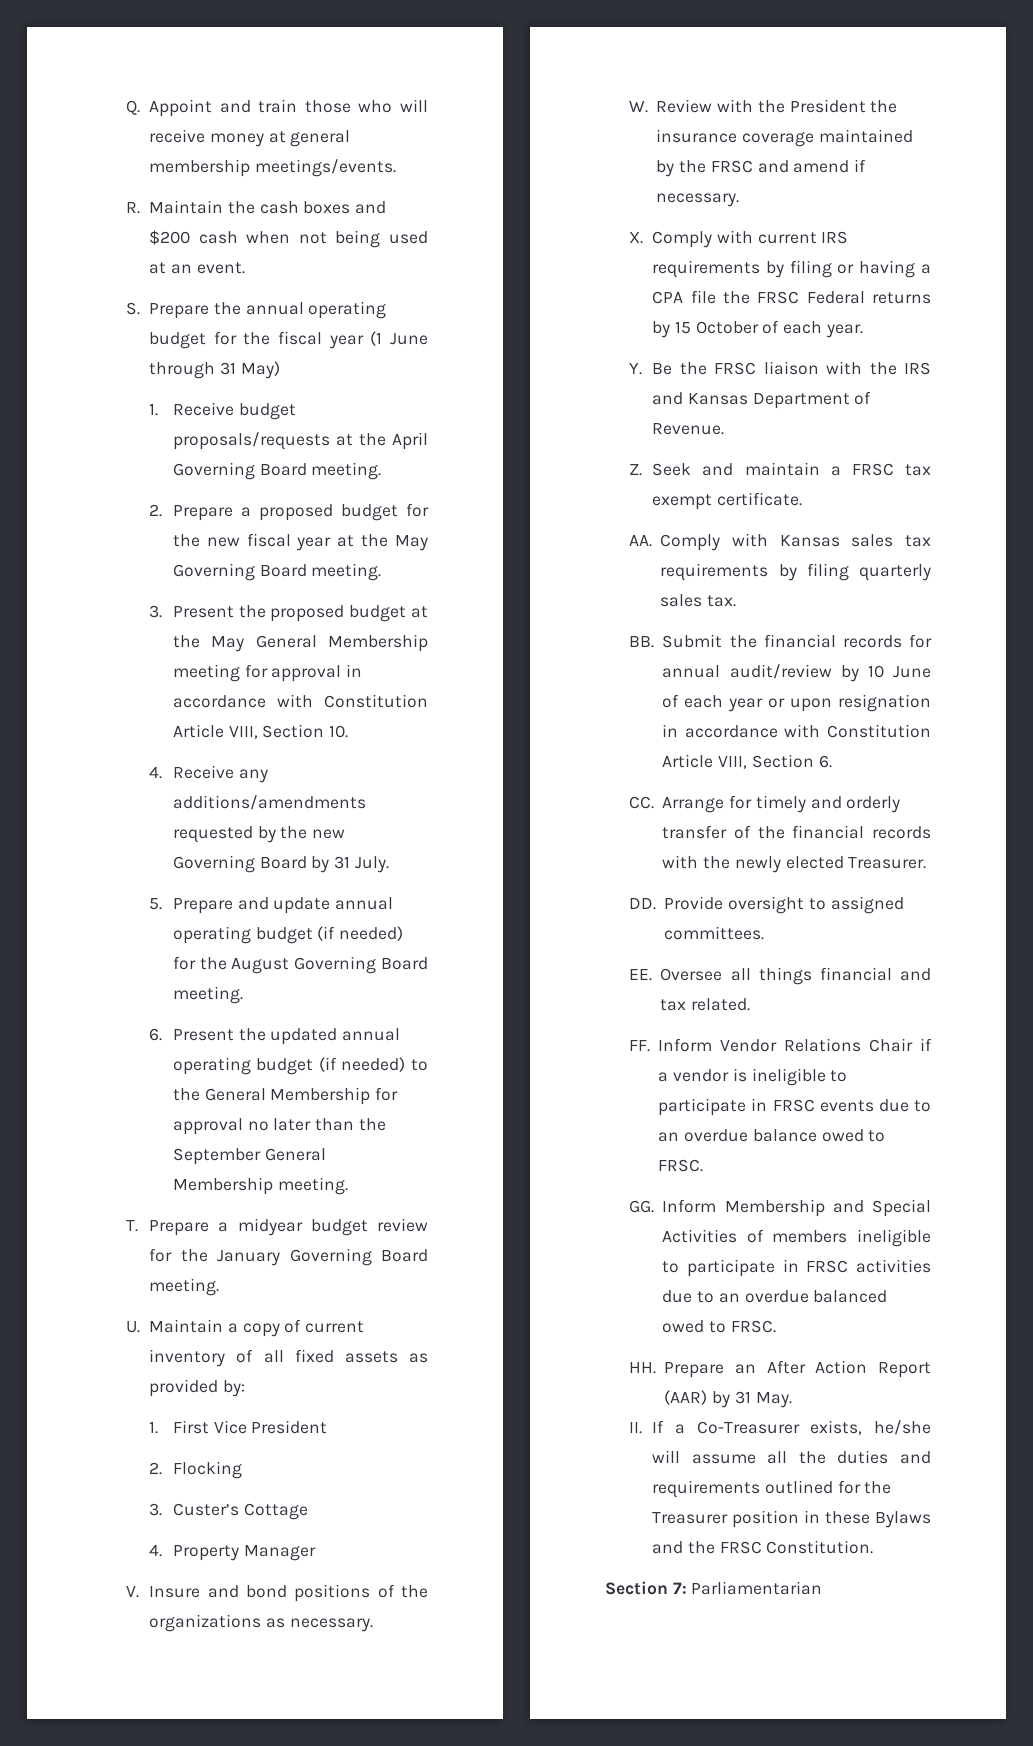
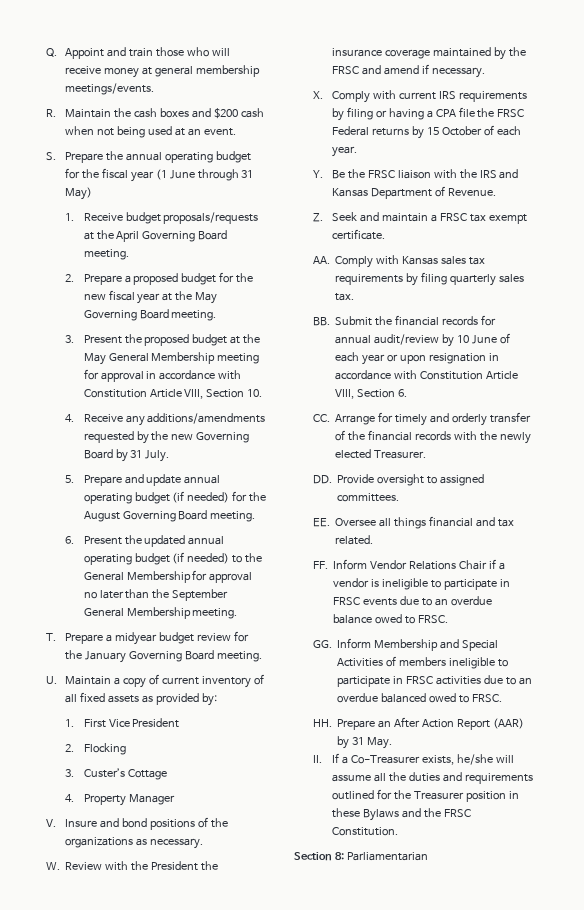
- Section 7: Parliamentarian
+ Section 8: Parliamentarian

